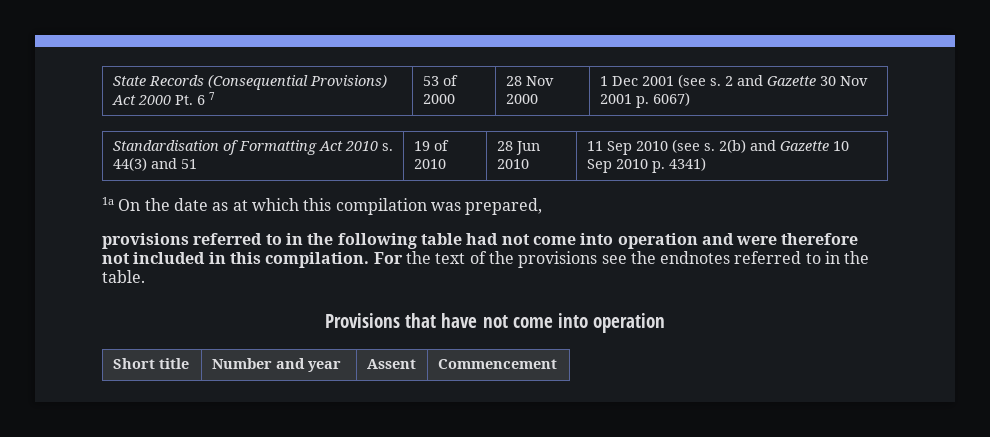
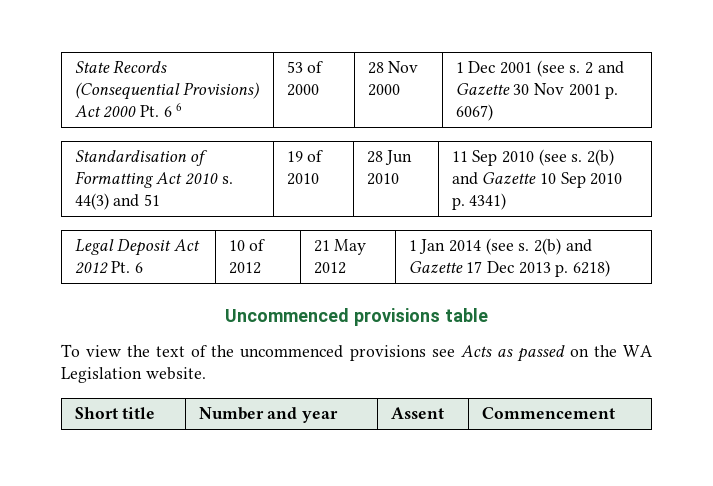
- State Records (Consequential Provisions) Act 2000 Pt. 6 7 | 53 of 2000 | 28 Nov 2000 | 1 Dec 2001 (see s. 2 and Gazette 30 Nov 2001 p. 6067)
+ State Records (Consequential Provisions) Act 2000 Pt. 6 6 | 53 of 2000 | 28 Nov 2000 | 1 Dec 2001 (see s. 2 and Gazette 30 Nov 2001 p. 6067)
- 1a On the date as at which this compilation was prepared,
- provisions referred to in the following table had not come into operation and were therefore not included in this compilation. For the text of the provisions see the endnotes referred to in the table.
- Provisions that have not come into operation
+ Legal Deposit Act 2012 Pt. 6 | 10 of 2012 | 21 May 2012 | 1 Jan 2014 (see s. 2(b) and Gazette 17 Dec 2013 p. 6218)
+ Uncommenced provisions table
+ To view the text of the uncommenced provisions see Acts as passed on the WA Legislation website.

